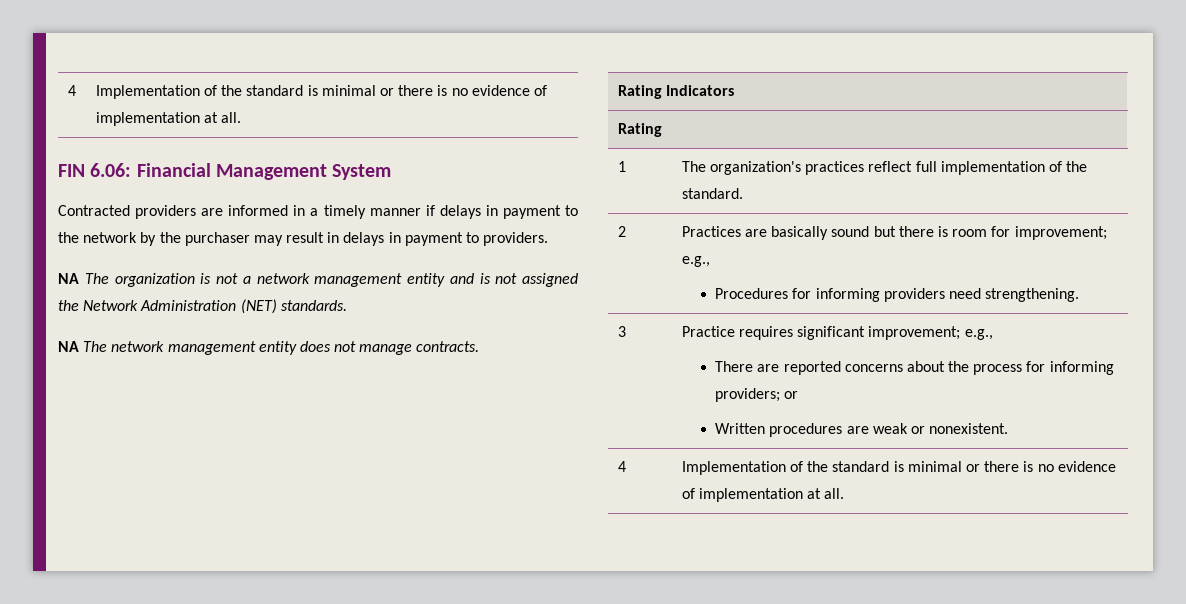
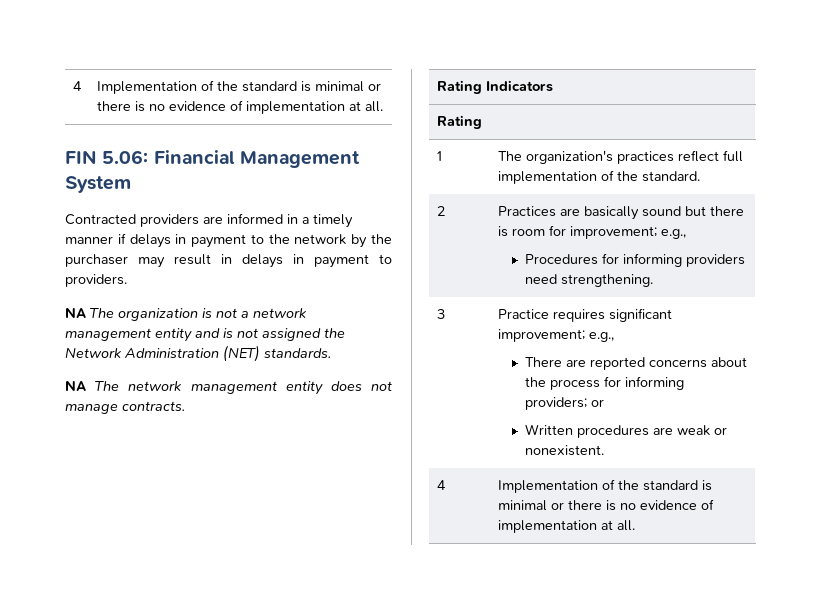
- FIN 6.06: Financial Management System
+ FIN 5.06: Financial Management System

